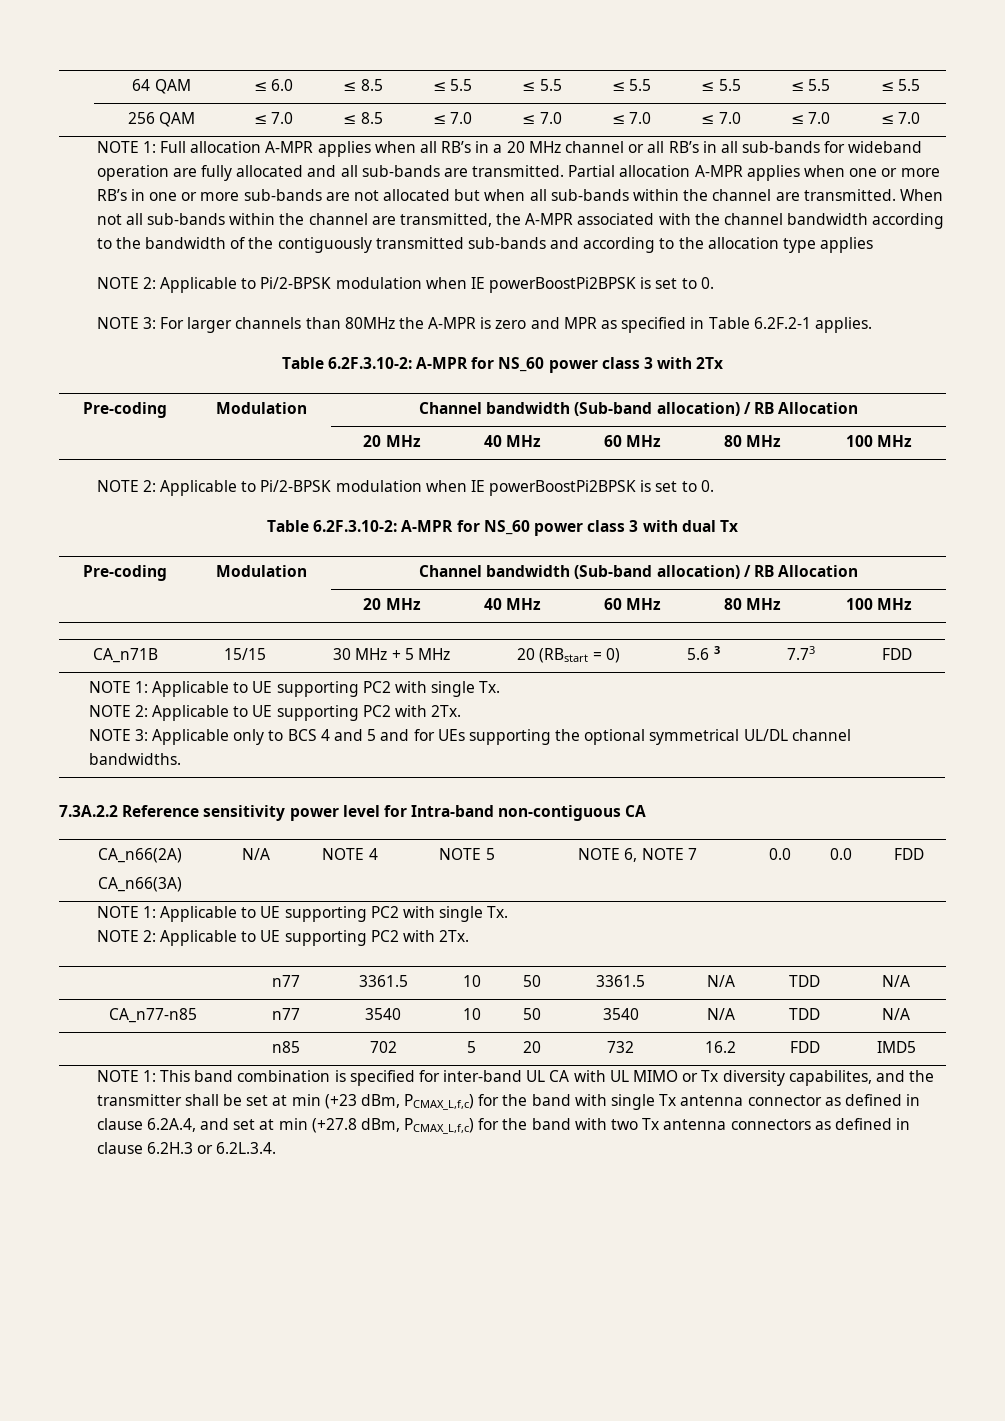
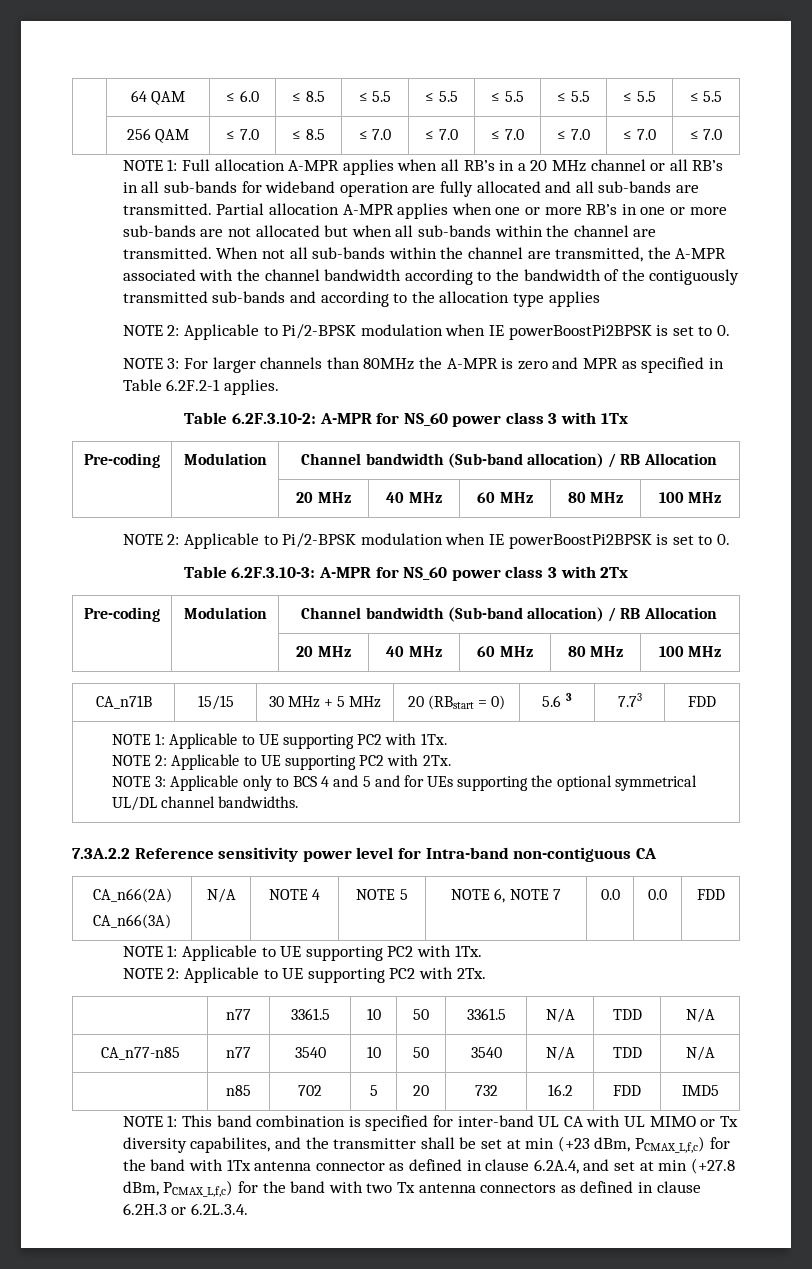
- Table 6.2F.3.10-2: A-MPR for NS_60 power class 3 with 2Tx
+ Table 6.2F.3.10-2: A-MPR for NS_60 power class 3 with 1Tx
- Table 6.2F.3.10-2: A-MPR for NS_60 power class 3 with dual Tx
+ Table 6.2F.3.10-3: A-MPR for NS_60 power class 3 with 2Tx
  CA_n71B | 15/15 | 30 MHz + 5 MHz | 20 (RBstart = 0) | 5.6 3 | 7.73 | FDD
- NOTE 1: Applicable to UE supporting PC2 with single Tx.
+ NOTE 1: Applicable to UE supporting PC2 with 1Tx.
  CA_n66(2A)
  CA_n66(3A) | N/A | NOTE 4 | NOTE 5 | NOTE 6, NOTE 7 | 0.0 | 0.0 | FDD
- NOTE 1: Applicable to UE supporting PC2 with single Tx.
+ NOTE 1: Applicable to UE supporting PC2 with 1Tx.
- This band combination is specified for inter-band UL CA with UL MIMO or Tx diversity capabilites, and the transmitter shall be set at min (+23 dBm, PCMAX_L,f,c) for the band with single Tx antenna connector as defined in clause 6.2A.4, and set at min (+27.8 dBm, PCMAX_L,f,c) for the band with two Tx antenna connectors as defined in clause 6.2H.3 or 6.2L.3.4.
+ This band combination is specified for inter-band UL CA with UL MIMO or Tx diversity capabilites, and the transmitter shall be set at min (+23 dBm, PCMAX_L,f,c) for the band with 1Tx antenna connector as defined in clause 6.2A.4, and set at min (+27.8 dBm, PCMAX_L,f,c) for the band with two Tx antenna connectors as defined in clause 6.2H.3 or 6.2L.3.4.

